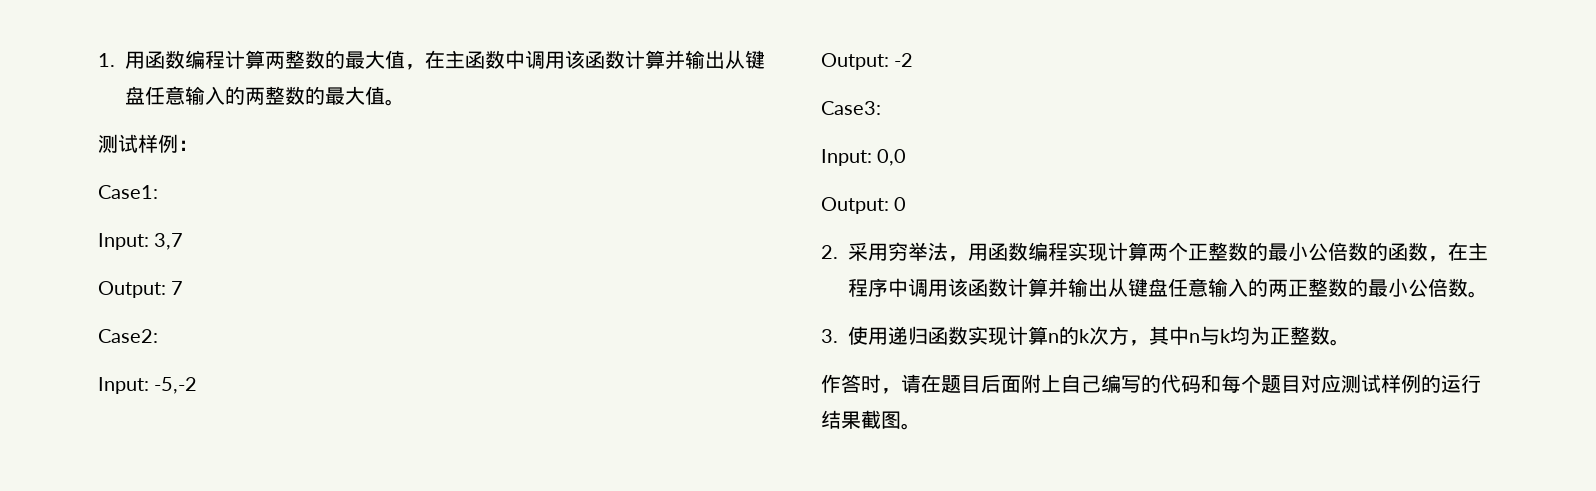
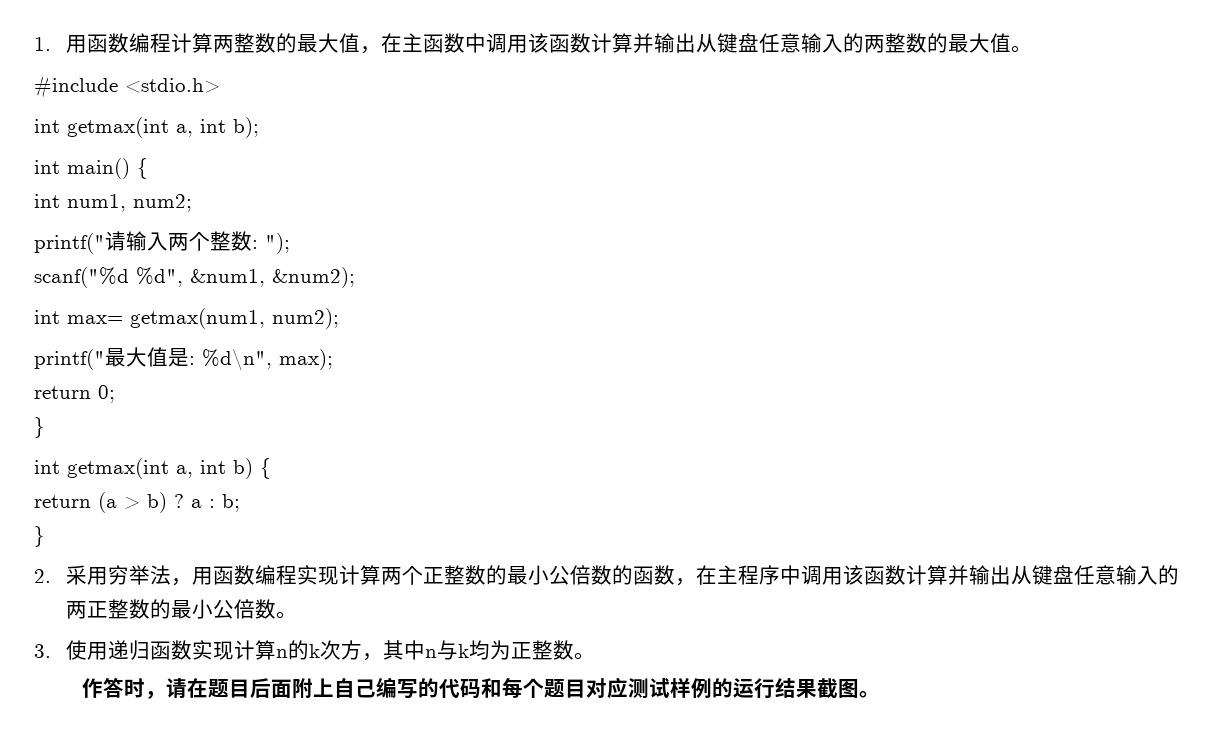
- 测试样例：
- Case1:
- Input: 3,7
- Output: 7
- Case2:
- Input: -5,-2
- Output: -2
- Case3:
- Input: 0,0
- Output: 0
+ #include <stdio.h>
+ int getmax(int a, int b);
+ int main() {
+ int num1, num2;
+ printf("请输入两个整数: ");
+ scanf("%d %d", &num1, &num2);
+ int max= getmax(num1, num2);
+ printf("最大值是: %d\n", max);
+ return 0;
+ }
+ int getmax(int a, int b) {
+ return (a > b) ? a : b;
+ }

